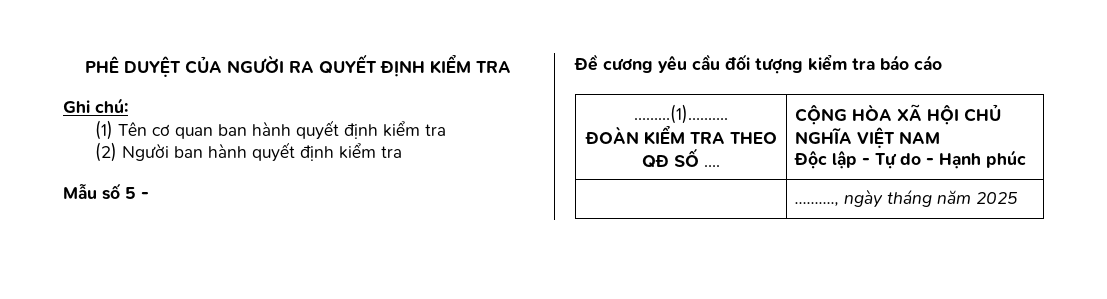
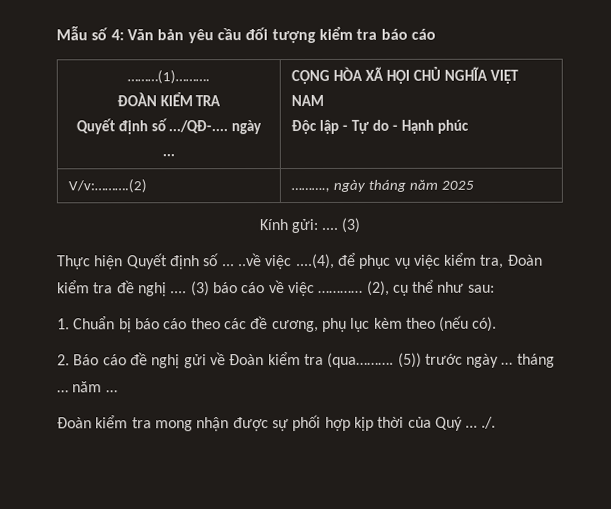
- PHÊ DUYỆT CỦA NGƯỜI RA QUYẾT ĐỊNH KIỂM TRA
- Ghi chú:
- (1) Tên cơ quan ban hành quyết định kiểm tra
- (2) Người ban hành quyết định kiểm tra
- Mẫu số 5 -
- Đề cương yêu cầu đối tượng kiểm tra báo cáo
+ Mẫu số 4: Văn bản yêu cầu đối tượng kiểm tra báo cáo
  ………(1)……….
- ĐOÀN KIỂM TRA THEO QĐ SỐ …. | CỘNG HÒA XÃ HỘI CHỦ NGHĨA VIỆT NAM
+ ĐOÀN KIỂM TRA
+ Quyết định số .../QĐ-.... ngày ... | CỘNG HÒA XÃ HỘI CHỦ NGHĨA VIỆT NAM
- | ………., ngày tháng năm 2025
+ V/v:……….(2) | ………., ngày tháng năm 2025
+ Kính gửi: .... (3)
+ Thực hiện Quyết định số ... ..về việc ....(4), để phục vụ việc kiểm tra, Đoàn kiểm tra đề nghị .... (3) báo cáo về việc ………… (2), cụ thể như sau:
+ 1. Chuẩn bị báo cáo theo các đề cương, phụ lục kèm theo (nếu có).
+ 2. Báo cáo đề nghị gửi về Đoàn kiểm tra (qua………. (5)) trước ngày … tháng … năm …
+ Đoàn kiểm tra mong nhận được sự phối hợp kịp thời của Quý ... ./.

